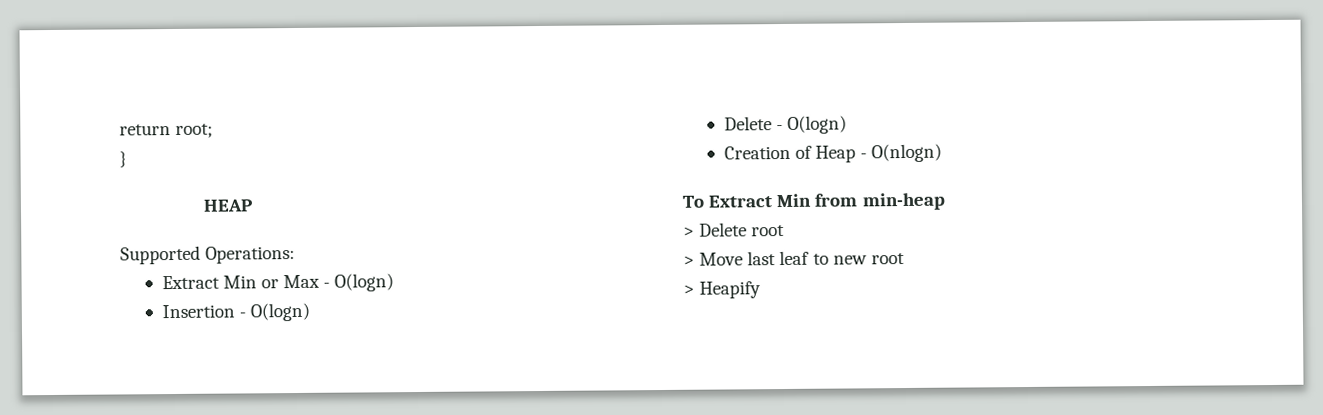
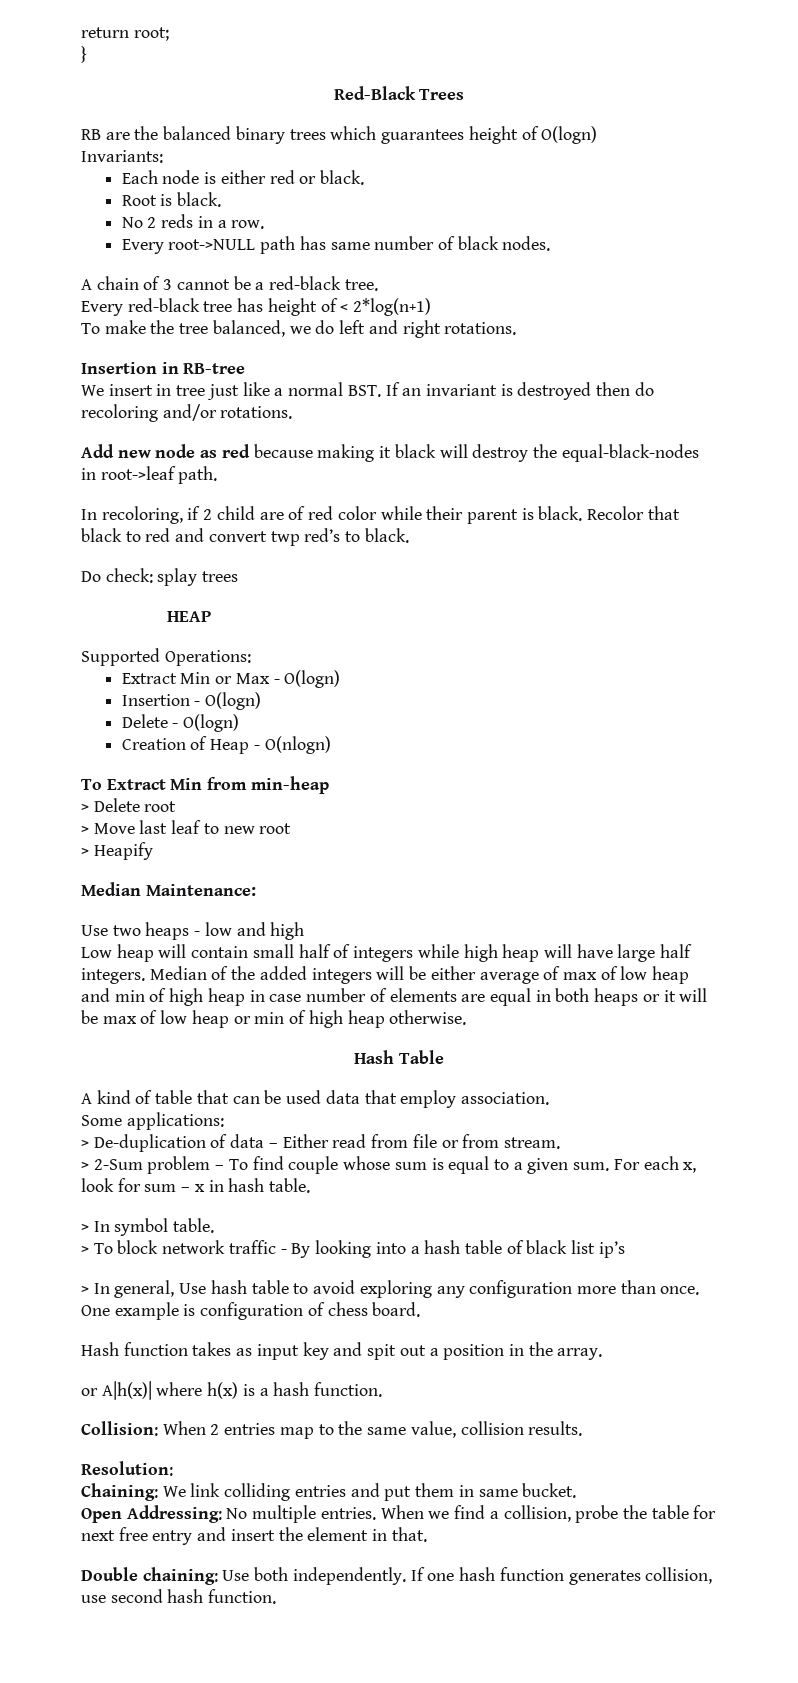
+ Red-Black Trees
+ RB are the balanced binary trees which guarantees height of O(logn)
+ Invariants:
+ Each node is either red or black.
+ Root is black.
+ No 2 reds in a row.
+ Every root->NULL path has same number of black nodes.
+ A chain of 3 cannot be a red-black tree.
+ Every red-black tree has height of < 2*log(n+1)
+ To make the tree balanced, we do left and right rotations.
+ Insertion in RB-tree
+ We insert in tree just like a normal BST. If an invariant is destroyed then do recoloring and/or rotations.
+ Add new node as red because making it black will destroy the equal-black-nodes in root->leaf path.
+ In recoloring, if 2 child are of red color while their parent is black. Recolor that black to red and convert twp red’s to black.
+ Do check: splay trees
+ Median Maintenance:
+ Use two heaps - low and high
+ Low heap will contain small half of integers while high heap will have large half integers. Median of the added integers will be either average of max of low heap and min of high heap in case number of elements are equal in both heaps or it will be max of low heap or min of high heap otherwise.
+ Hash Table
+ A kind of table that can be used data that employ association.
+ Some applications:
+ > De-duplication of data – Either read from file or from stream.
+ > 2-Sum problem – To find couple whose sum is equal to a given sum. For each x, look for sum – x in hash table.
+ > In symbol table.
+ > To block network traffic - By looking into a hash table of black list ip’s
+ > In general, Use hash table to avoid exploring any configuration more than once. One example is configuration of chess board.
+ Hash function takes as input key and spit out a position in the array.
+ or A|h(x)| where h(x) is a hash function.
+ Collision: When 2 entries map to the same value, collision results.
+ Resolution:
+ Chaining: We link colliding entries and put them in same bucket.
+ Open Addressing: No multiple entries. When we find a collision, probe the table for next free entry and insert the element in that.
+ Double chaining: Use both independently. If one hash function generates collision, use second hash function.

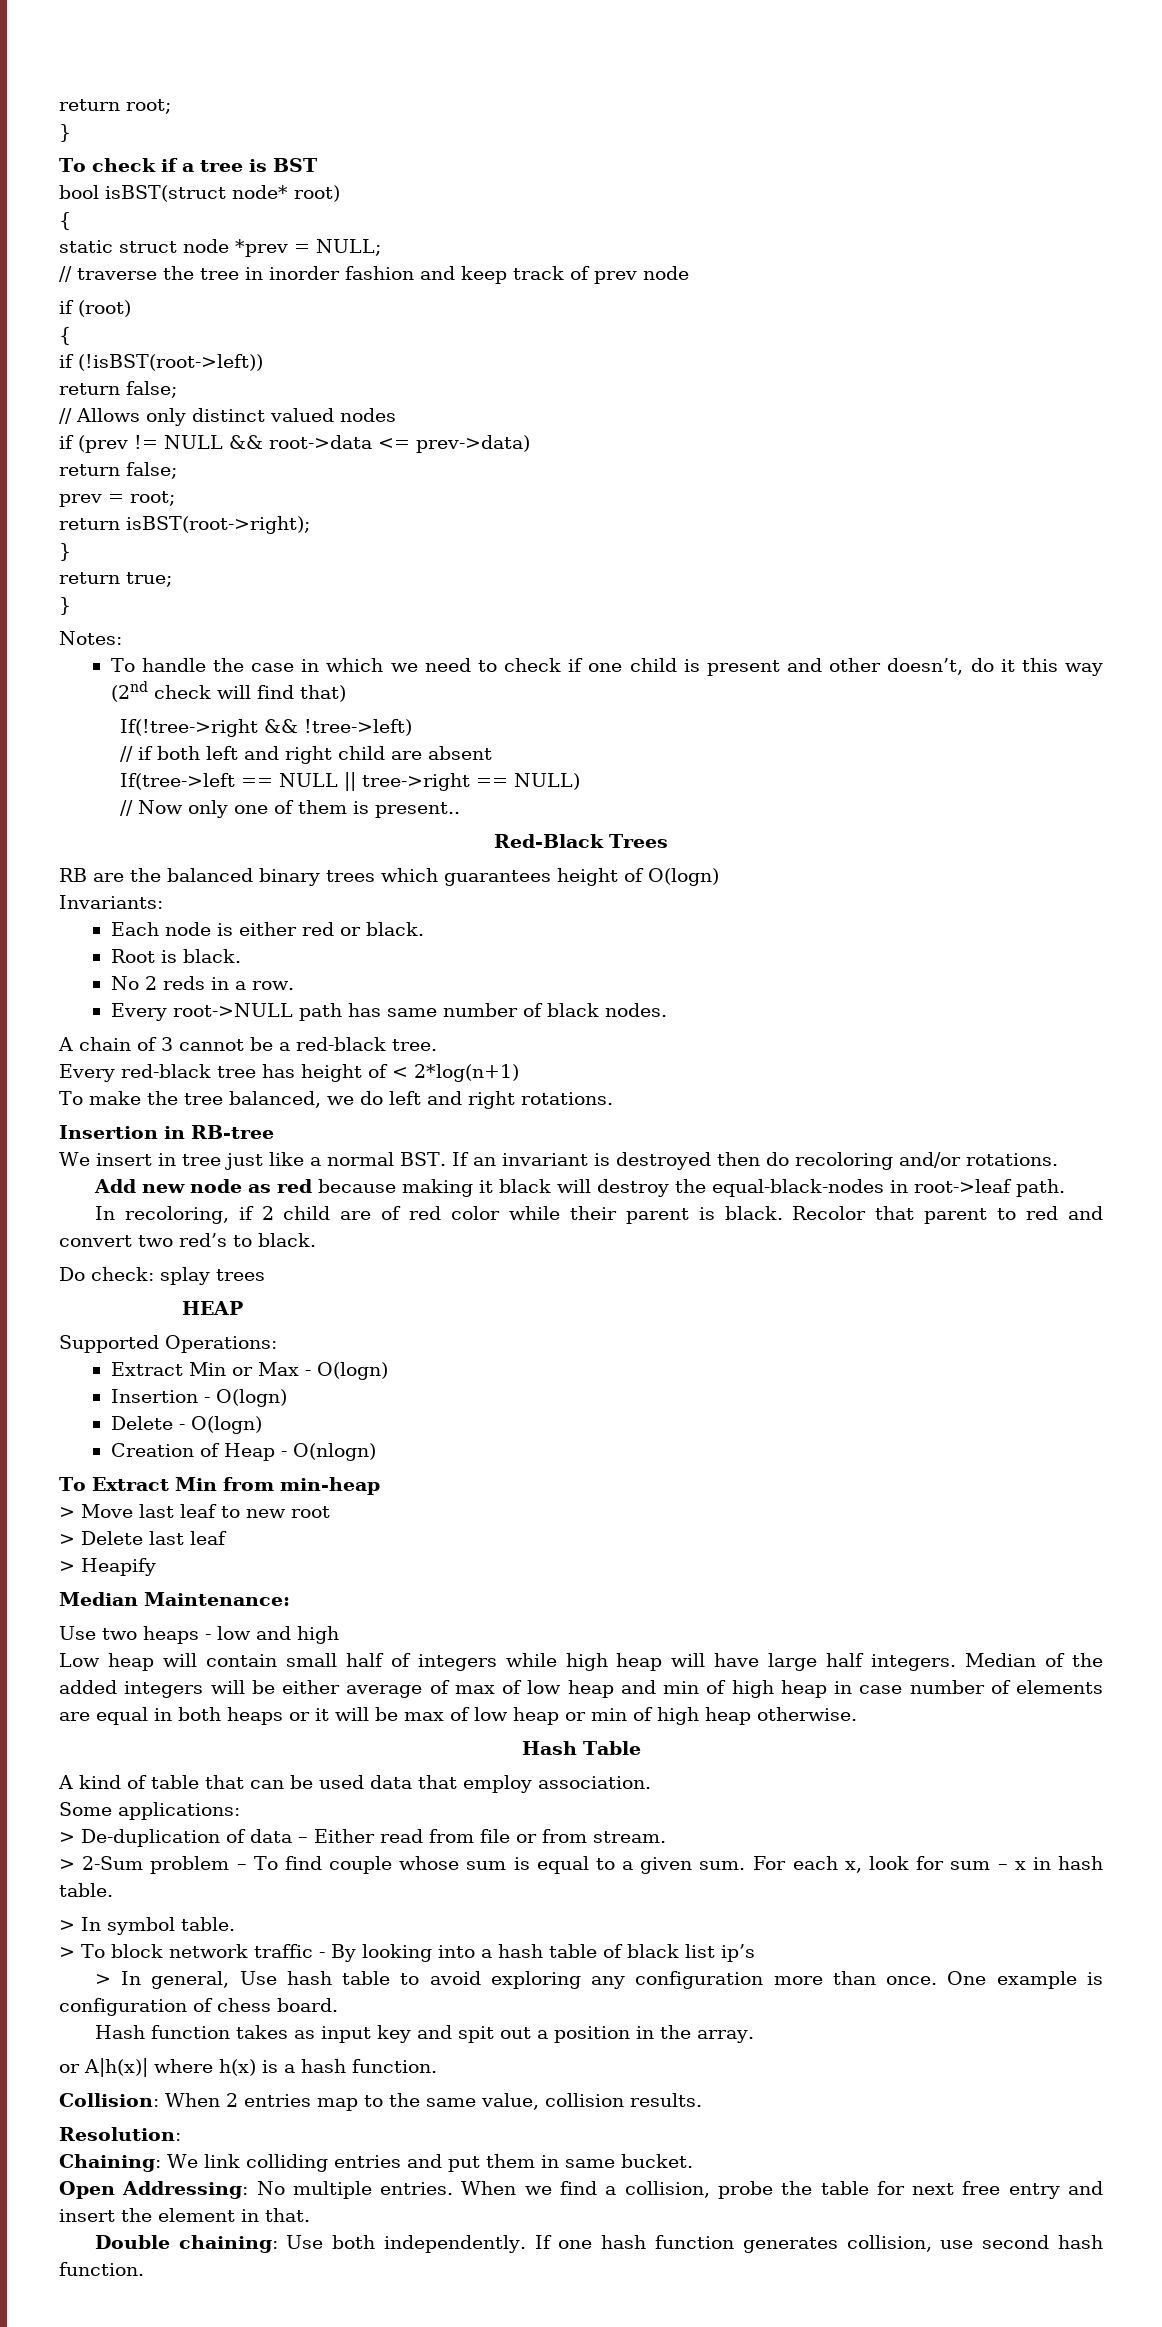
+ To check if a tree is BST
+ bool isBST(struct node* root)
+ {
+ static struct node *prev = NULL;
+ // traverse the tree in inorder fashion and keep track of prev node
+ if (root)
+ {
+ if (!isBST(root->left))
+ return false;
+ // Allows only distinct valued nodes
+ if (prev != NULL && root->data <= prev->data)
+ return false;
+ prev = root;
+ return isBST(root->right);
+ }
+ return true;
+ }
+ Notes:
+ To handle the case in which we need to check if one child is present and other doesn’t, do it this way (2nd check will find that)
+ If(!tree->right && !tree->left)
+ // if both left and right child are absent
+ If(tree->left == NULL || tree->right == NULL)
+ // Now only one of them is present..
- Recolor that black to red and convert twp red’s to black.
+ Recolor that parent to red and convert two red’s to black.
- > Delete root
+ > Delete last leaf

